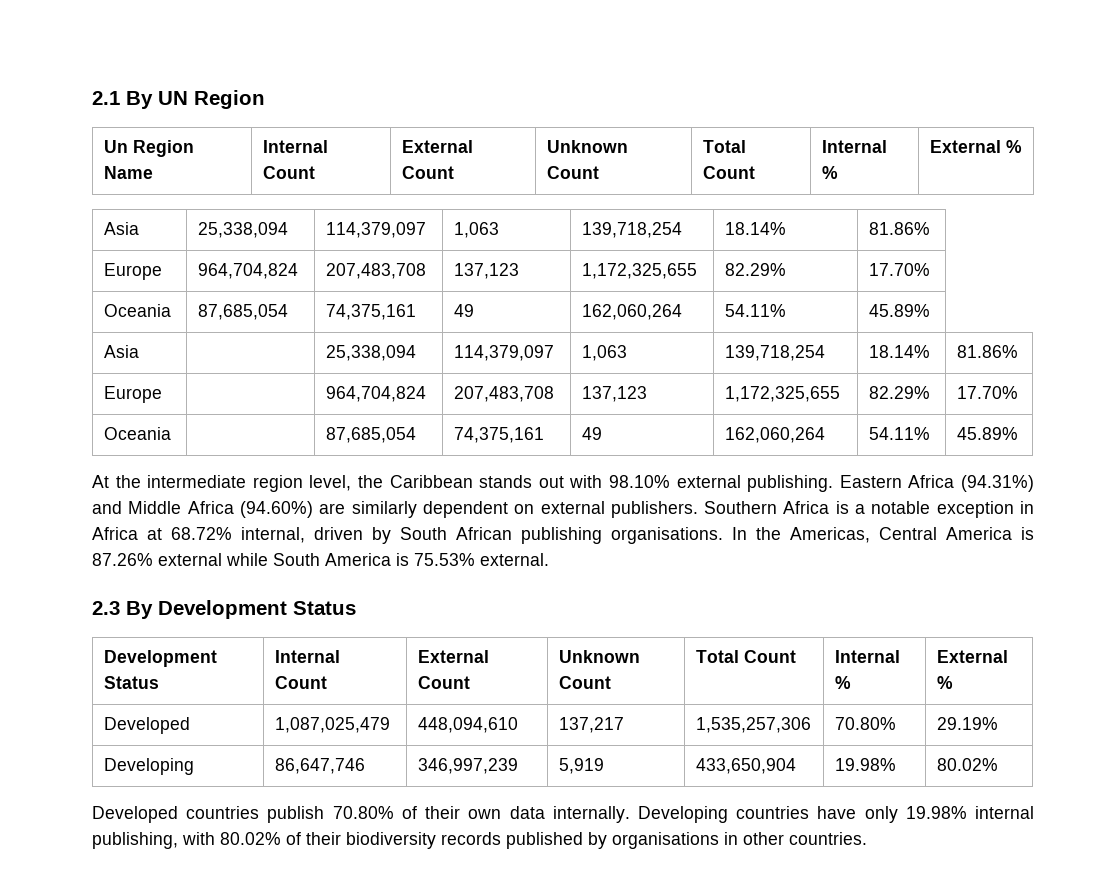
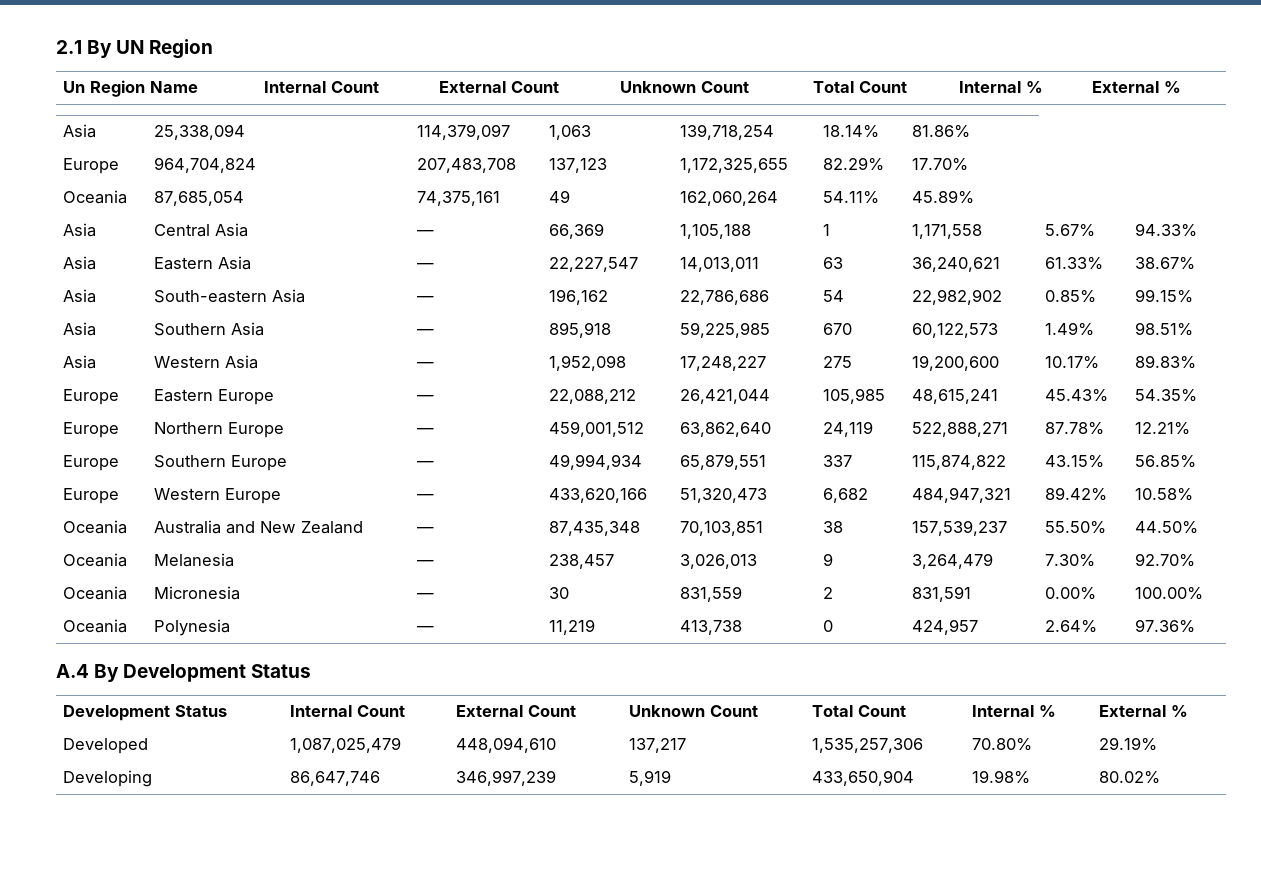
- Asia | | 25,338,094 | 114,379,097 | 1,063 | 139,718,254 | 18.14% | 81.86%
- Europe | | 964,704,824 | 207,483,708 | 137,123 | 1,172,325,655 | 82.29% | 17.70%
- Oceania | | 87,685,054 | 74,375,161 | 49 | 162,060,264 | 54.11% | 45.89%
- At the intermediate region level, the Caribbean stands out with 98.10% external publishing. Eastern Africa (94.31%) and Middle Africa (94.60%) are similarly dependent on external publishers. Southern Africa is a notable exception in Africa at 68.72% internal, driven by South African publishing organisations. In the Americas, Central America is 87.26% external while South America is 75.53% external.
- 2.3 By Development Status
+ Asia | Central Asia | — | 66,369 | 1,105,188 | 1 | 1,171,558 | 5.67% | 94.33%
+ Asia | Eastern Asia | — | 22,227,547 | 14,013,011 | 63 | 36,240,621 | 61.33% | 38.67%
+ Asia | South-eastern Asia | — | 196,162 | 22,786,686 | 54 | 22,982,902 | 0.85% | 99.15%
+ Asia | Southern Asia | — | 895,918 | 59,225,985 | 670 | 60,122,573 | 1.49% | 98.51%
+ Asia | Western Asia | — | 1,952,098 | 17,248,227 | 275 | 19,200,600 | 10.17% | 89.83%
+ Europe | Eastern Europe | — | 22,088,212 | 26,421,044 | 105,985 | 48,615,241 | 45.43% | 54.35%
+ Europe | Northern Europe | — | 459,001,512 | 63,862,640 | 24,119 | 522,888,271 | 87.78% | 12.21%
+ Europe | Southern Europe | — | 49,994,934 | 65,879,551 | 337 | 115,874,822 | 43.15% | 56.85%
+ Europe | Western Europe | — | 433,620,166 | 51,320,473 | 6,682 | 484,947,321 | 89.42% | 10.58%
+ Oceania | Australia and New Zealand | — | 87,435,348 | 70,103,851 | 38 | 157,539,237 | 55.50% | 44.50%
+ Oceania | Melanesia | — | 238,457 | 3,026,013 | 9 | 3,264,479 | 7.30% | 92.70%
+ Oceania | Micronesia | — | 30 | 831,559 | 2 | 831,591 | 0.00% | 100.00%
+ Oceania | Polynesia | — | 11,219 | 413,738 | 0 | 424,957 | 2.64% | 97.36%
+ A.4 By Development Status
- Developed countries publish 70.80% of their own data internally. Developing countries have only 19.98% internal publishing, with 80.02% of their biodiversity records published by organisations in other countries.

